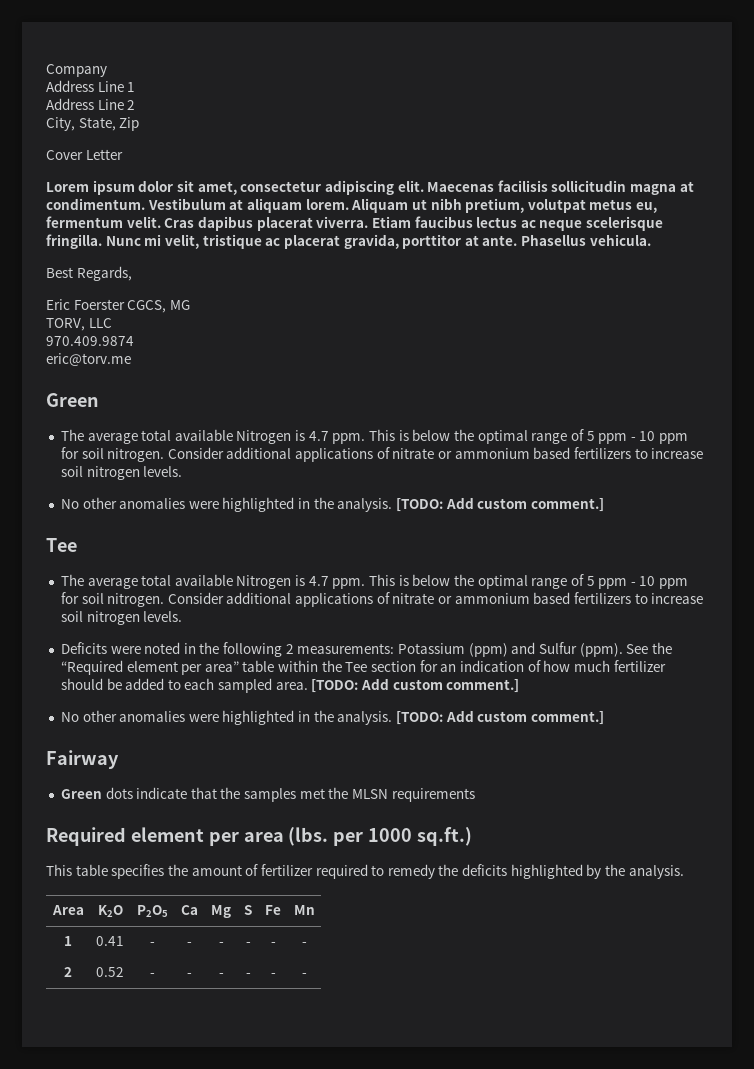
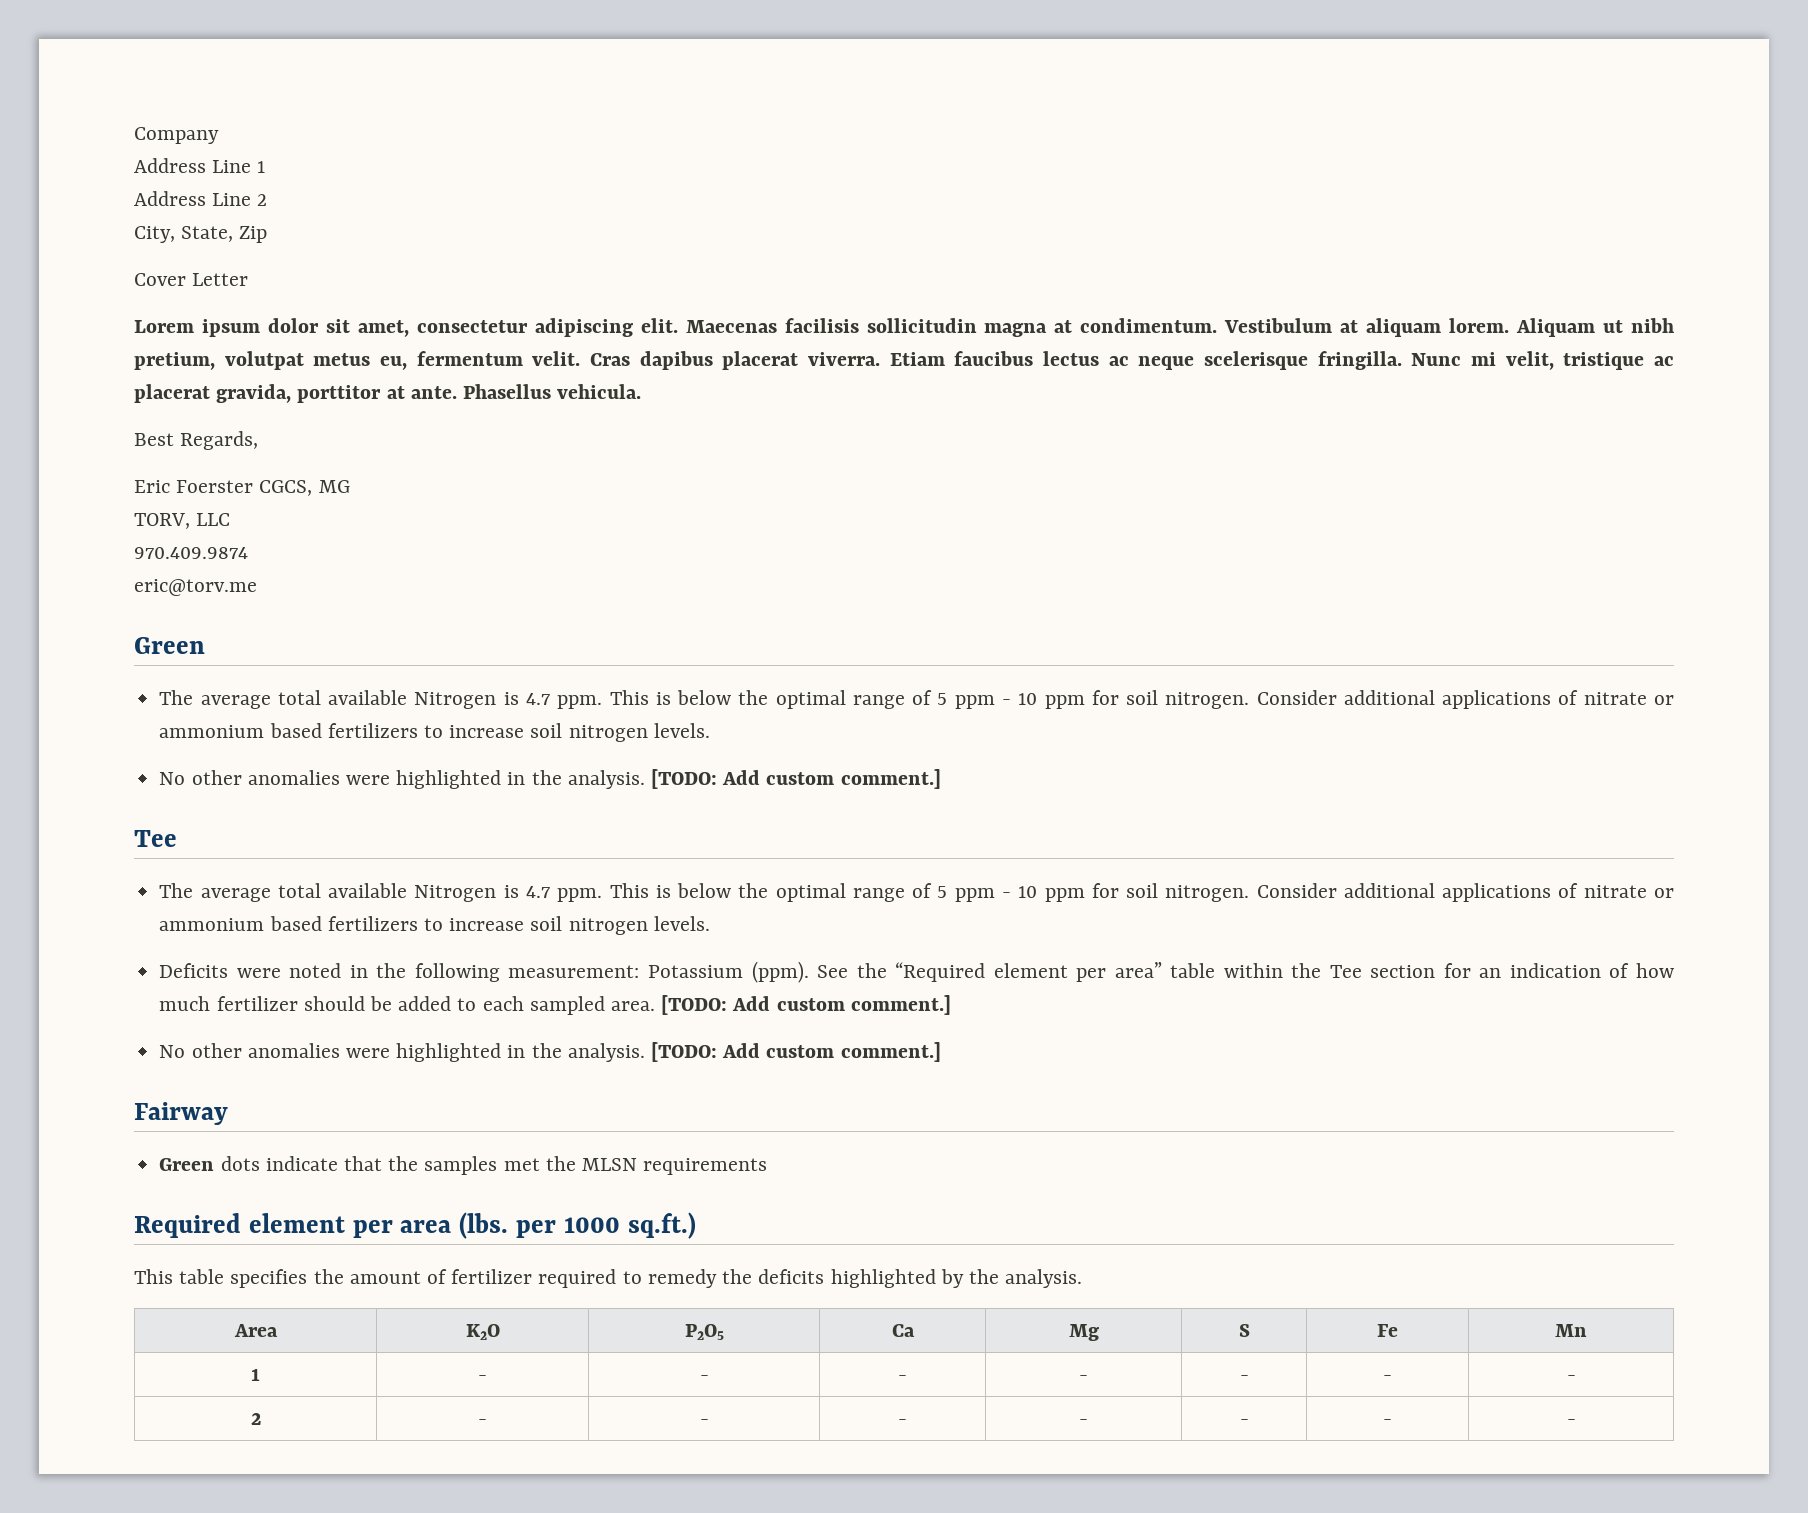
- Deficits were noted in the following 2 measurements: Potassium (ppm) and Sulfur (ppm).
+ Deficits were noted in the following measurement: Potassium (ppm).
- 1 | 0.41 | - | - | - | - | - | -
+ 1 | - | - | - | - | - | - | -
- 2 | 0.52 | - | - | - | - | - | -
+ 2 | - | - | - | - | - | - | -

